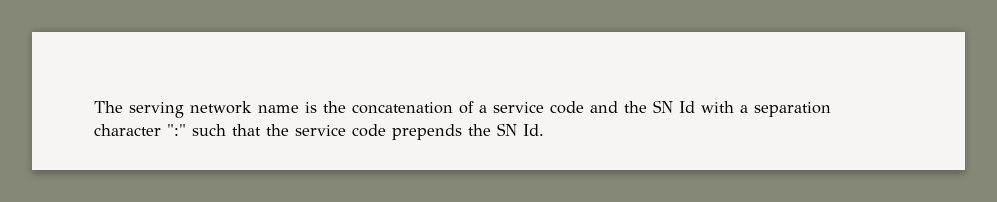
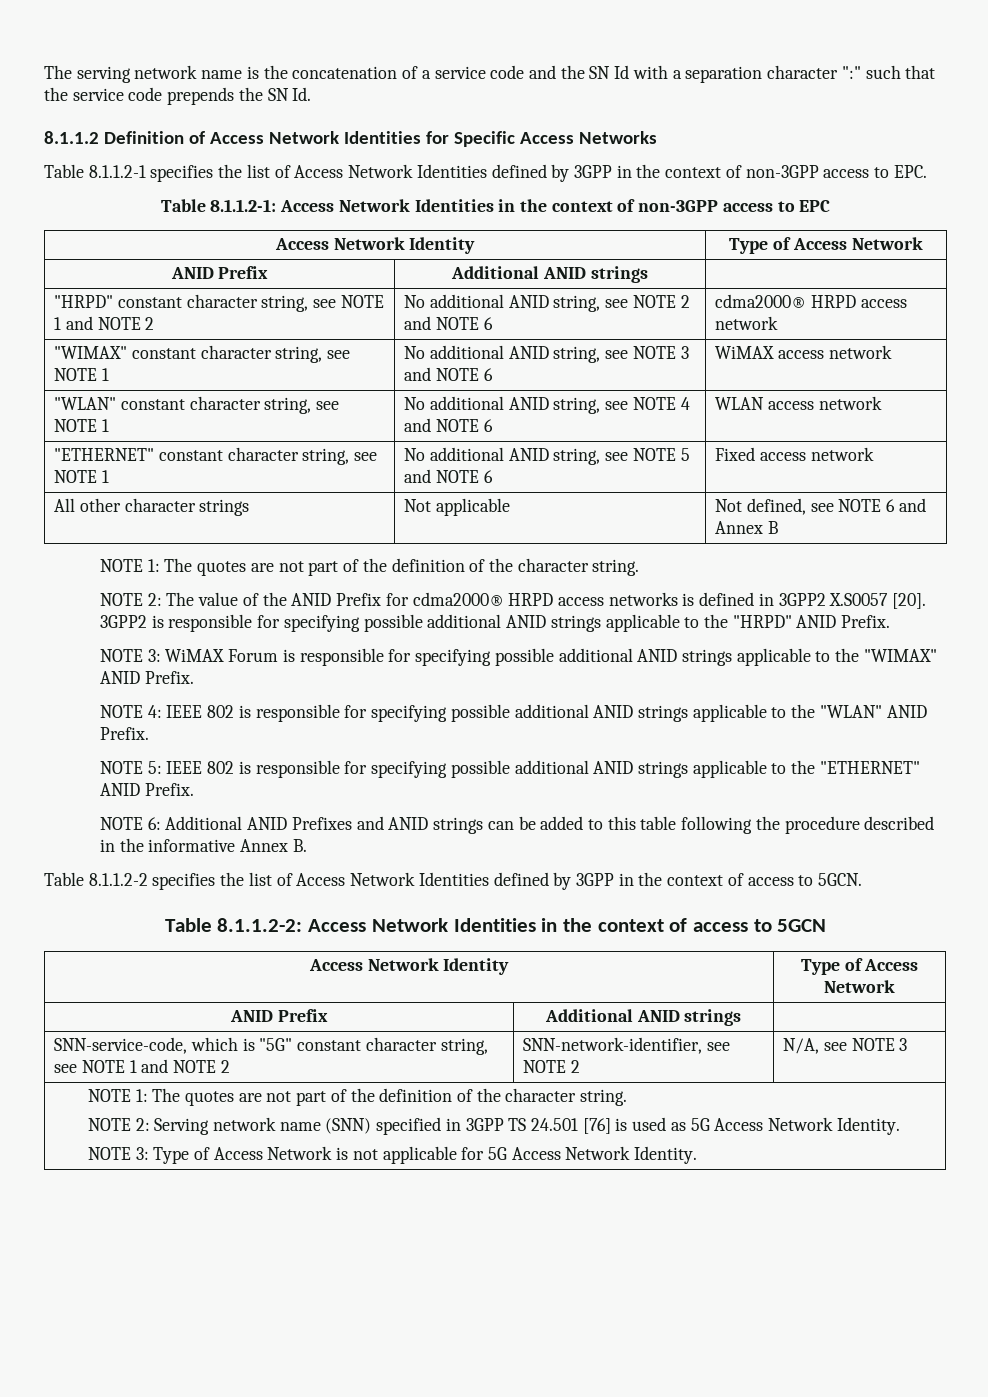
+ 8.1.1.2 Definition of Access Network Identities for Specific Access Networks
+ Table 8.1.1.2-1 specifies the list of Access Network Identities defined by 3GPP in the context of non-3GPP access to EPC.
+ Table 8.1.1.2-1: Access Network Identities in the context of non-3GPP access to EPC
+ Access Network Identity | Type of Access Network
+ ANID Prefix | Additional ANID strings |
+ "HRPD" constant character string, see NOTE 1 and NOTE 2 | No additional ANID string, see NOTE 2 and NOTE 6 | cdma2000® HRPD access network
+ "WIMAX" constant character string, see NOTE 1 | No additional ANID string, see NOTE 3 and NOTE 6 | WiMAX access network
+ "WLAN" constant character string, see NOTE 1 | No additional ANID string, see NOTE 4 and NOTE 6 | WLAN access network
+ "ETHERNET" constant character string, see NOTE 1 | No additional ANID string, see NOTE 5 and NOTE 6 | Fixed access network
+ All other character strings | Not applicable | Not defined, see NOTE 6 and Annex B
+ NOTE 1: The quotes are not part of the definition of the character string.
+ NOTE 2: The value of the ANID Prefix for cdma2000® HRPD access networks is defined in 3GPP2 X.S0057 [20]. 3GPP2 is responsible for specifying possible additional ANID strings applicable to the "HRPD" ANID Prefix.
+ NOTE 3: WiMAX Forum is responsible for specifying possible additional ANID strings applicable to the "WIMAX" ANID Prefix.
+ NOTE 4: IEEE 802 is responsible for specifying possible additional ANID strings applicable to the "WLAN" ANID Prefix.
+ NOTE 5: IEEE 802 is responsible for specifying possible additional ANID strings applicable to the "ETHERNET" ANID Prefix.
+ NOTE 6: Additional ANID Prefixes and ANID strings can be added to this table following the procedure described in the informative Annex B.
+ Table 8.1.1.2-2 specifies the list of Access Network Identities defined by 3GPP in the context of access to 5GCN.
+ Table 8.1.1.2-2: Access Network Identities in the context of access to 5GCN
+ Access Network Identity | Type of Access Network
+ ANID Prefix | Additional ANID strings |
+ SNN-service-code, which is "5G" constant character string, see NOTE 1 and NOTE 2 | SNN-network-identifier, see NOTE 2 | N/A, see NOTE 3
+ NOTE 1: The quotes are not part of the definition of the character string.
+ NOTE 2: Serving network name (SNN) specified in 3GPP TS 24.501 [76] is used as 5G Access Network Identity.
+ NOTE 3: Type of Access Network is not applicable for 5G Access Network Identity.

